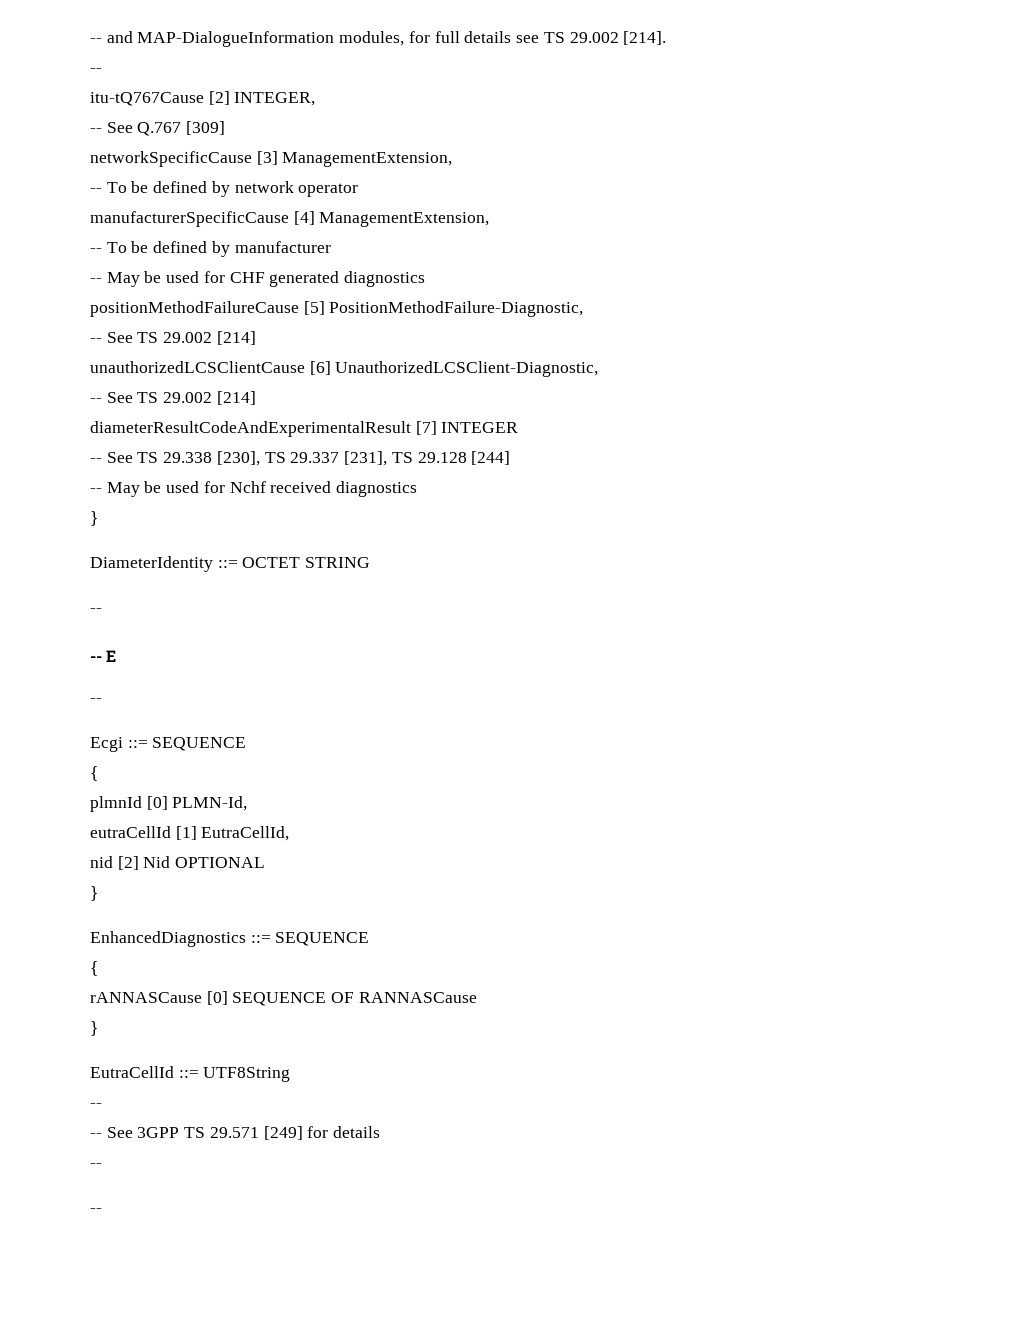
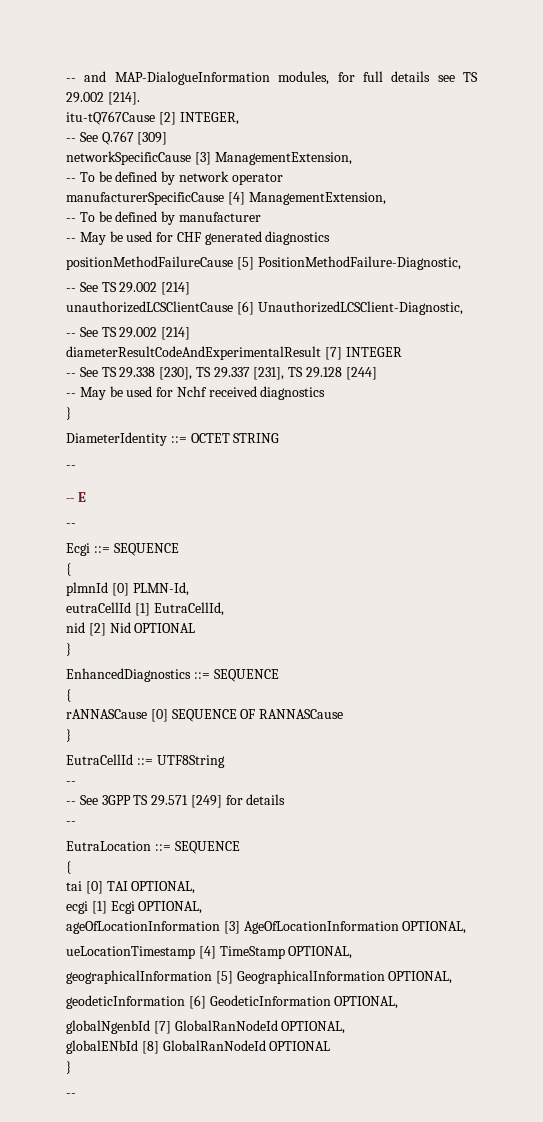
  -- and MAP-DialogueInformation modules, for full details see TS 29.002 [214].
- --
+ EutraLocation ::= SEQUENCE
+ {
+ tai [0] TAI OPTIONAL,
+ ecgi [1] Ecgi OPTIONAL,
+ ageOfLocationInformation [3] AgeOfLocationInformation OPTIONAL,
+ ueLocationTimestamp [4] TimeStamp OPTIONAL,
+ geographicalInformation [5] GeographicalInformation OPTIONAL,
+ geodeticInformation [6] GeodeticInformation OPTIONAL,
+ globalNgenbId [7] GlobalRanNodeId OPTIONAL,
+ globalENbId [8] GlobalRanNodeId OPTIONAL
+ }

